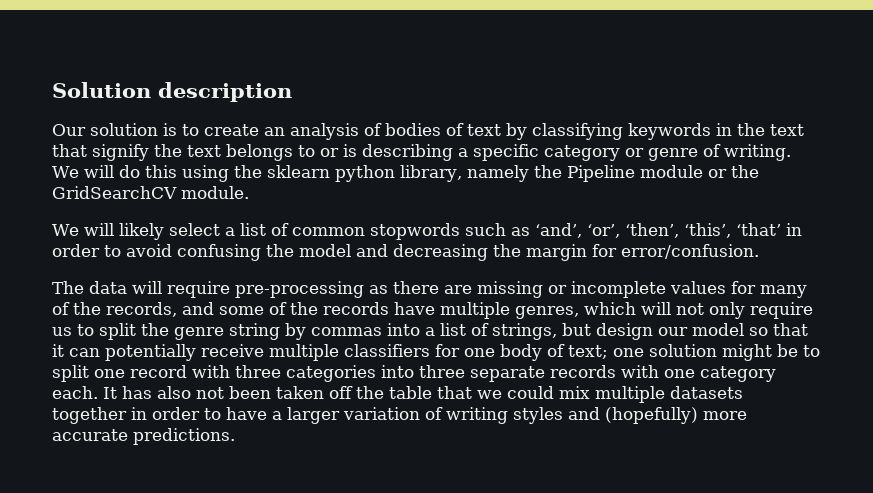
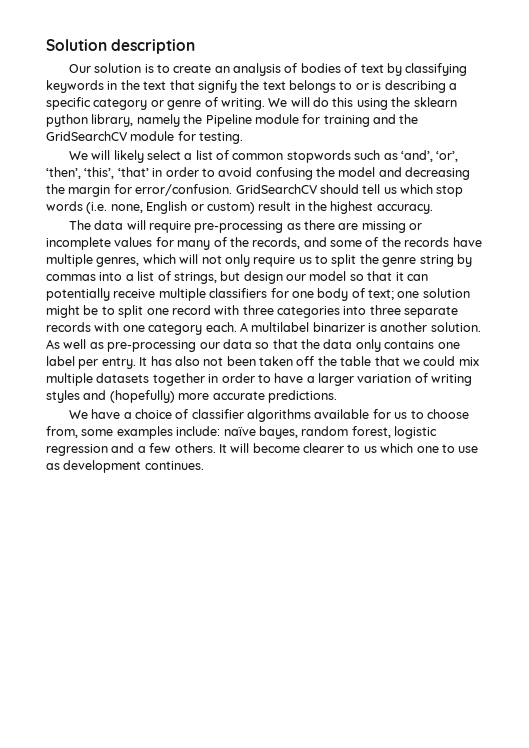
- We will do this using the sklearn python library, namely the Pipeline module or the GridSearchCV module.
+ We will do this using the sklearn python library, namely the Pipeline module for training and the GridSearchCV module for testing.
+ GridSearchCV should tell us which stop words (i.e. none, English or custom) result in the highest accuracy.
+ A multilabel binarizer is another solution. As well as pre-processing our data so that the data only contains one label per entry.
+ We have a choice of classifier algorithms available for us to choose from, some examples include: naïve bayes, random forest, logistic regression and a few others. It will become clearer to us which one to use as development continues.

